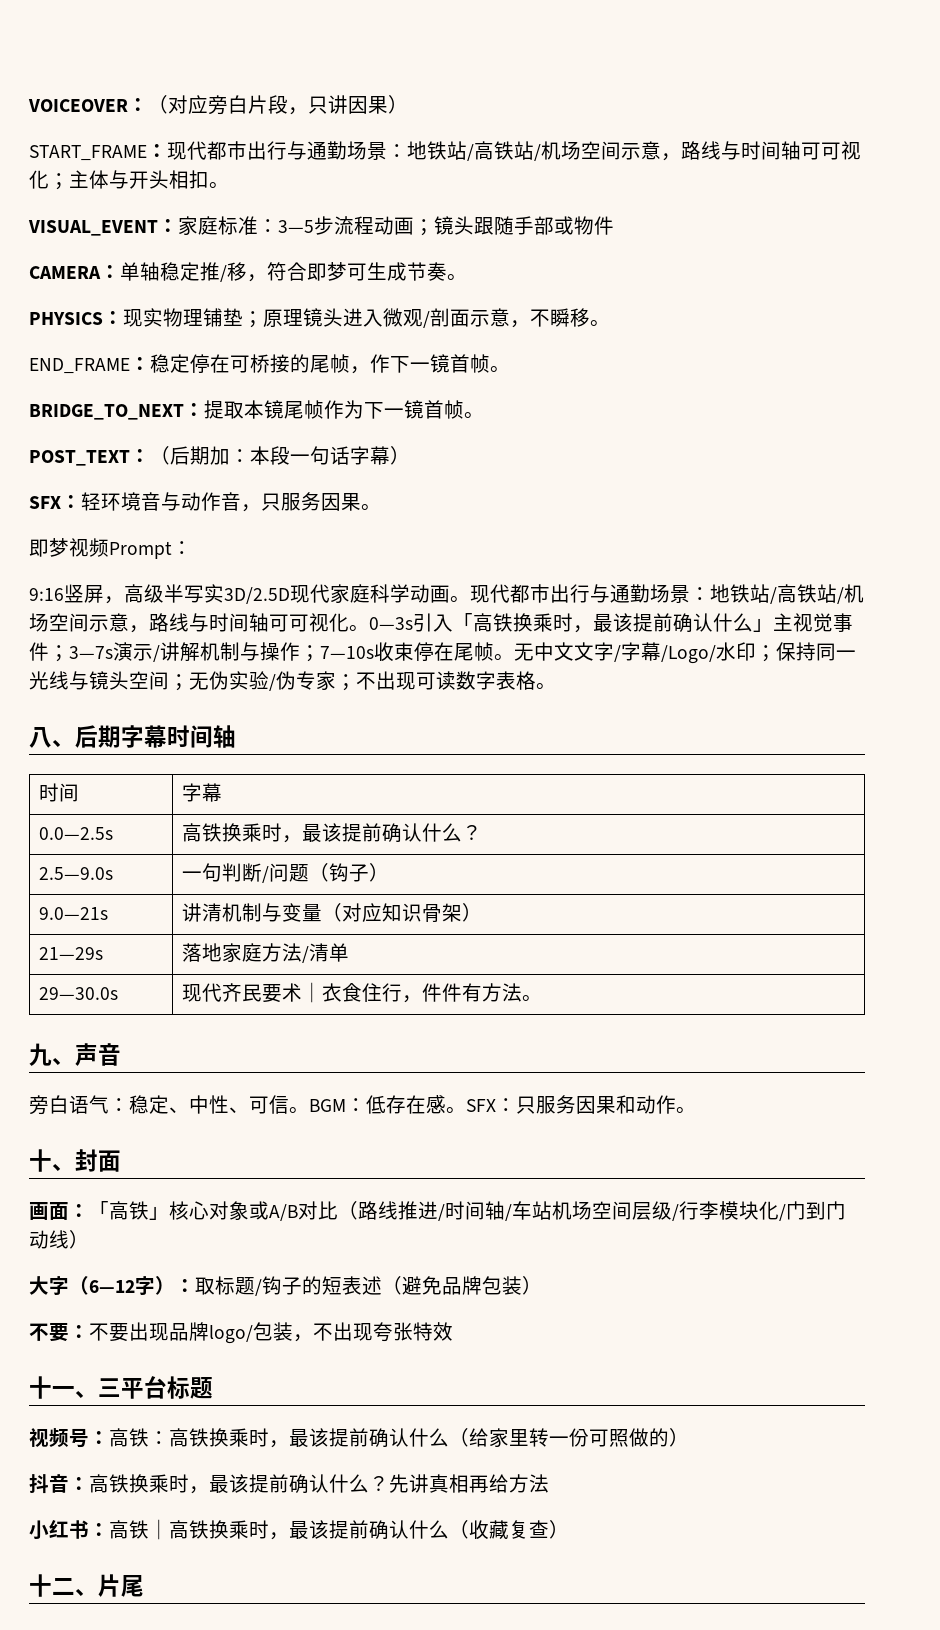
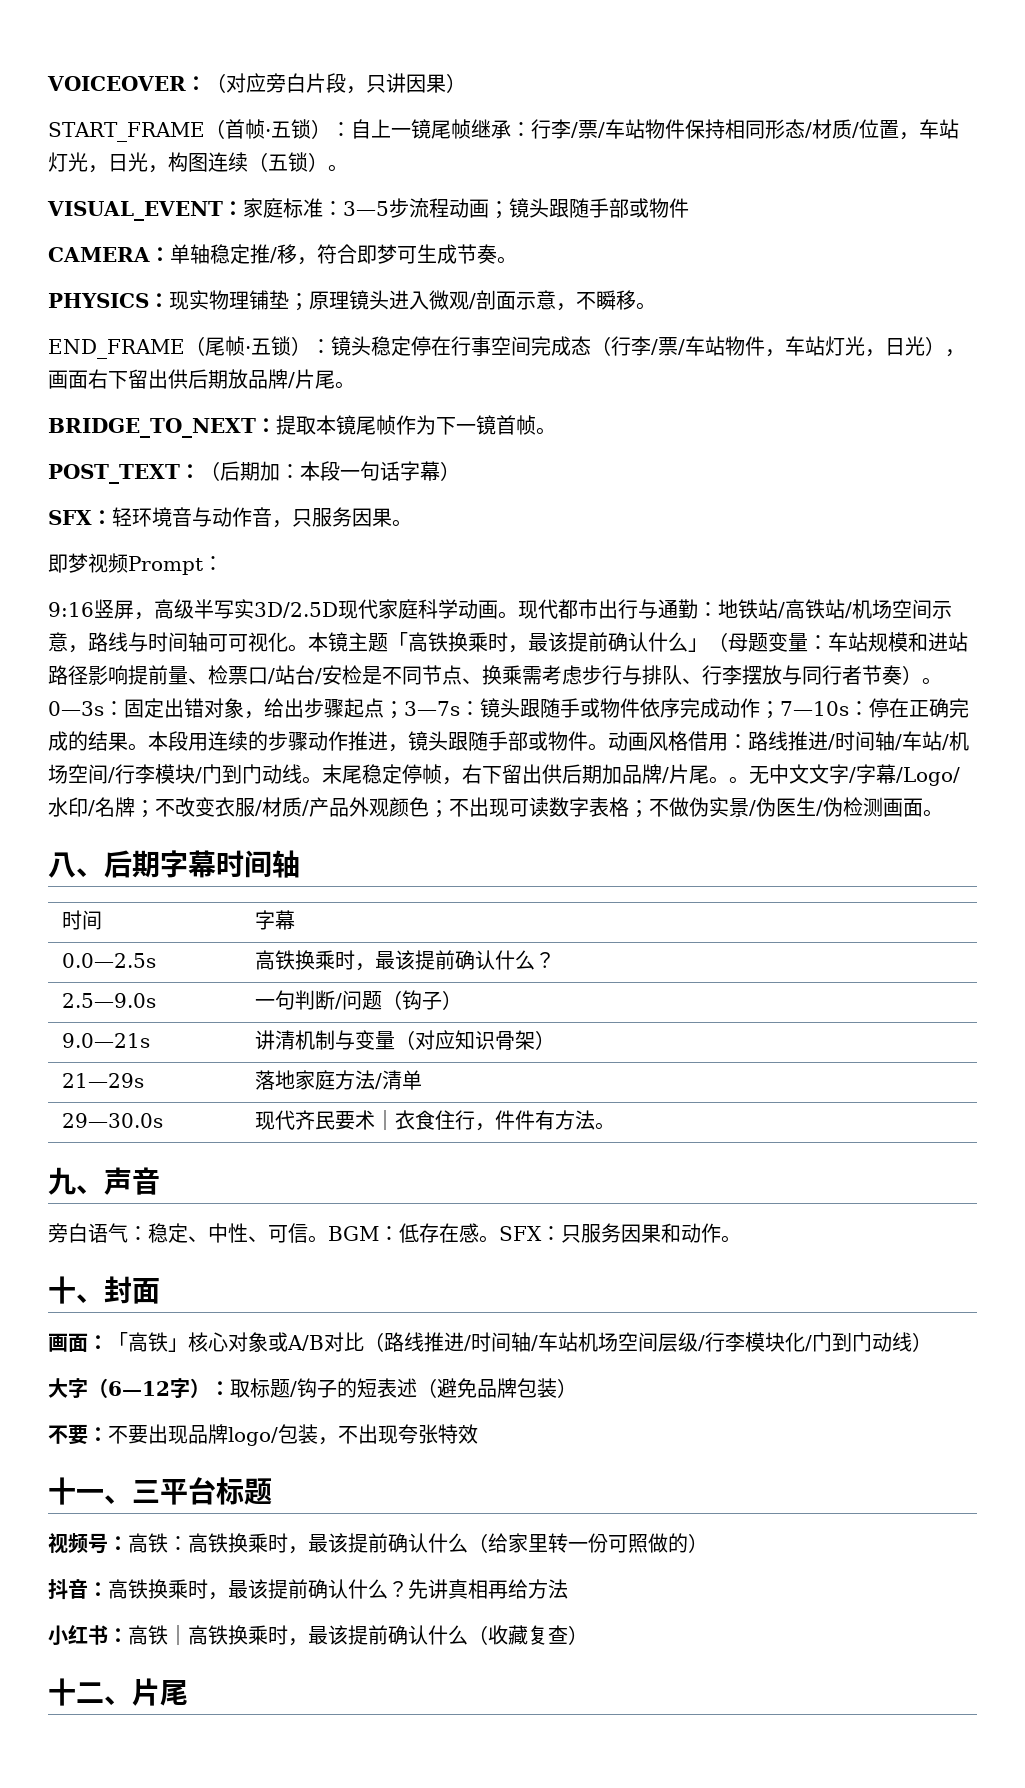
- START_FRAME：现代都市出行与通勤场景：地铁站/高铁站/机场空间示意，路线与时间轴可可视化；主体与开头相扣。
+ START_FRAME（首帧·五锁）：自上一镜尾帧继承：行李/票/车站物件保持相同形态/材质/位置，车站灯光，日光，构图连续（五锁）。
- END_FRAME：稳定停在可桥接的尾帧，作下一镜首帧。
+ END_FRAME（尾帧·五锁）：镜头稳定停在行事空间完成态（行李/票/车站物件，车站灯光，日光），画面右下留出供后期放品牌/片尾。
- 现代都市出行与通勤场景：地铁站/高铁站/机场空间示意，路线与时间轴可可视化。
+ 现代都市出行与通勤：地铁站/高铁站/机场空间示意，路线与时间轴可可视化。
- 0—3s引入「高铁换乘时，最该提前确认什么」主视觉事件；3—7s演示/讲解机制与操作；7—10s收束停在尾帧。
+ 本镜主题「高铁换乘时，最该提前确认什么」（母题变量：车站规模和进站路径影响提前量、检票口/站台/安检是不同节点、换乘需考虑步行与排队、行李摆放与同行者节奏）。0—3s：固定出错对象，给出步骤起点；3—7s：镜头跟随手或物件依序完成动作；7—10s：停在正确完成的结果。本段用连续的步骤动作推进，镜头跟随手部或物件。动画风格借用：路线推进/时间轴/车站/机场空间/行李模块/门到门动线。末尾稳定停帧，右下留出供后期加品牌/片尾。。
- 无中文文字/字幕/Logo/水印；保持同一光线与镜头空间；无伪实验/伪专家；不出现可读数字表格。
+ 无中文文字/字幕/Logo/水印/名牌；不改变衣服/材质/产品外观颜色；不出现可读数字表格；不做伪实景/伪医生/伪检测画面。

